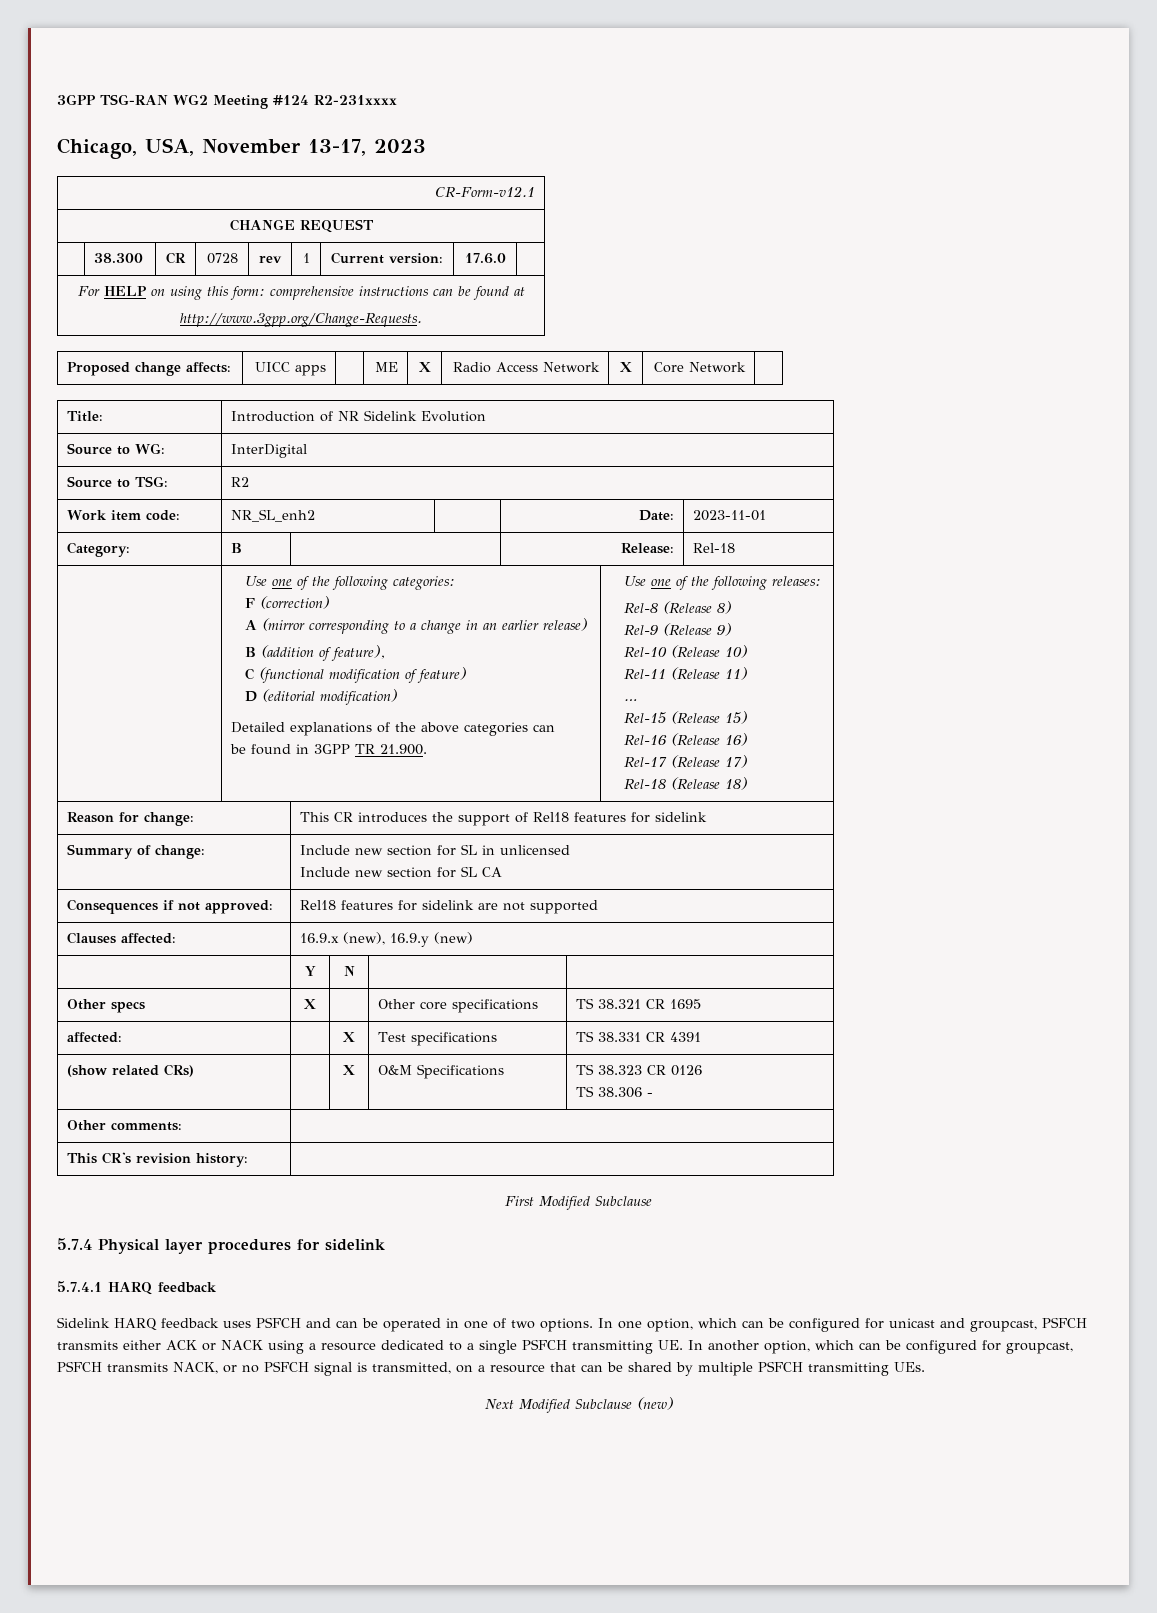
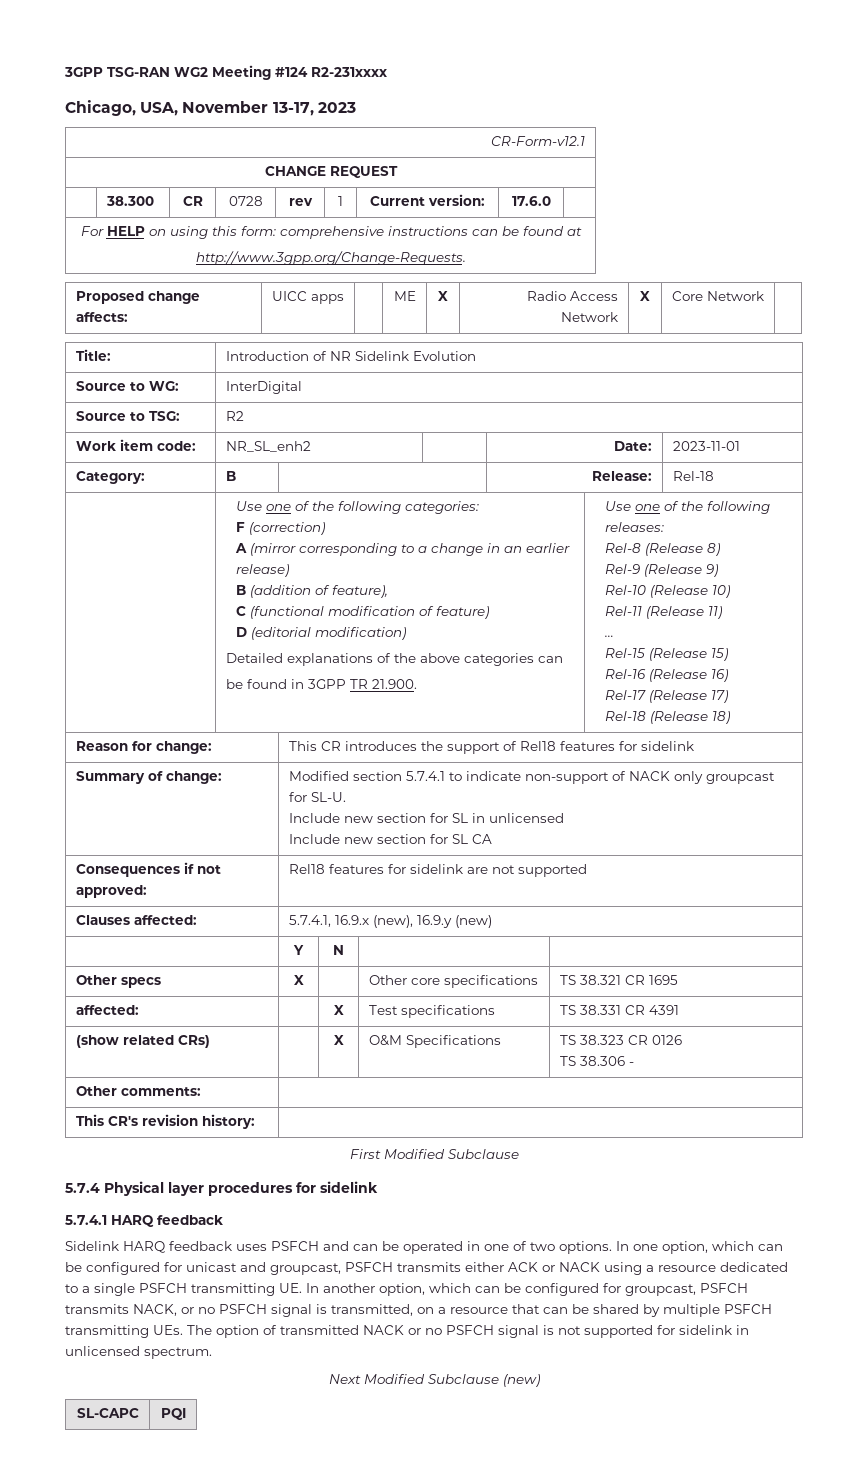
- Summary of change: | Include new section for SL in unlicensed
+ Summary of change: | Modified section 5.7.4.1 to indicate non-support of NACK only groupcast for SL-U.
+ Include new section for SL in unlicensed
- Clauses affected: | 16.9.x (new), 16.9.y (new)
+ Clauses affected: | 5.7.4.1, 16.9.x (new), 16.9.y (new)
- In one option, which can be configured for unicast and groupcast, PSFCH transmits either ACK or NACK using a resource dedicated to a single PSFCH transmitting UE. In another option, which can be configured for groupcast, PSFCH transmits NACK, or no PSFCH signal is transmitted, on a resource that can be shared by multiple PSFCH transmitting UEs.
+ In one option, which can be configured for unicast and groupcast, PSFCH transmits either ACK or NACK using a resource dedicated to a single PSFCH transmitting UE. In another option, which can be configured for groupcast, PSFCH transmits NACK, or no PSFCH signal is transmitted, on a resource that can be shared by multiple PSFCH transmitting UEs. The option of transmitted NACK or no PSFCH signal is not supported for sidelink in unlicensed spectrum.
+ SL-CAPC | PQI

